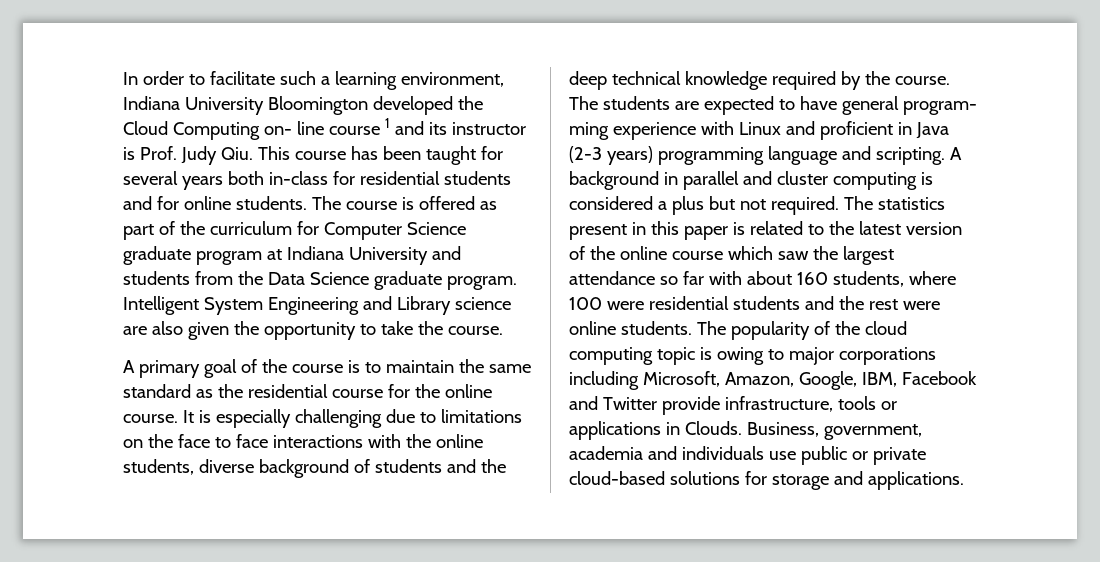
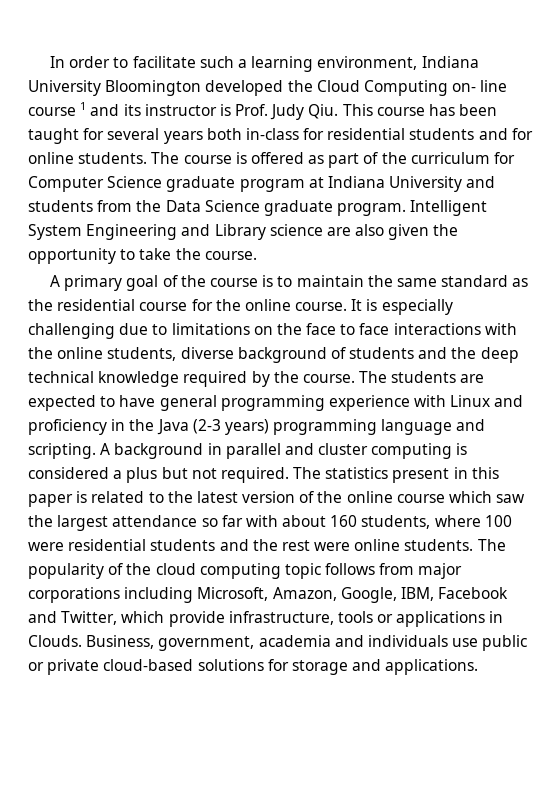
- The students are expected to have general program- ming experience with Linux and proficient in Java (2-3 years) programming language and scripting.
+ The students are expected to have general programming experience with Linux and proficiency in the Java (2-3 years) programming language and scripting.
- The popularity of the cloud computing topic is owing to major corporations including Microsoft, Amazon, Google, IBM, Facebook and Twitter provide infrastructure, tools or applications in Clouds.
+ The popularity of the cloud computing topic follows from major corporations including Microsoft, Amazon, Google, IBM, Facebook and Twitter, which provide infrastructure, tools or applications in Clouds.

